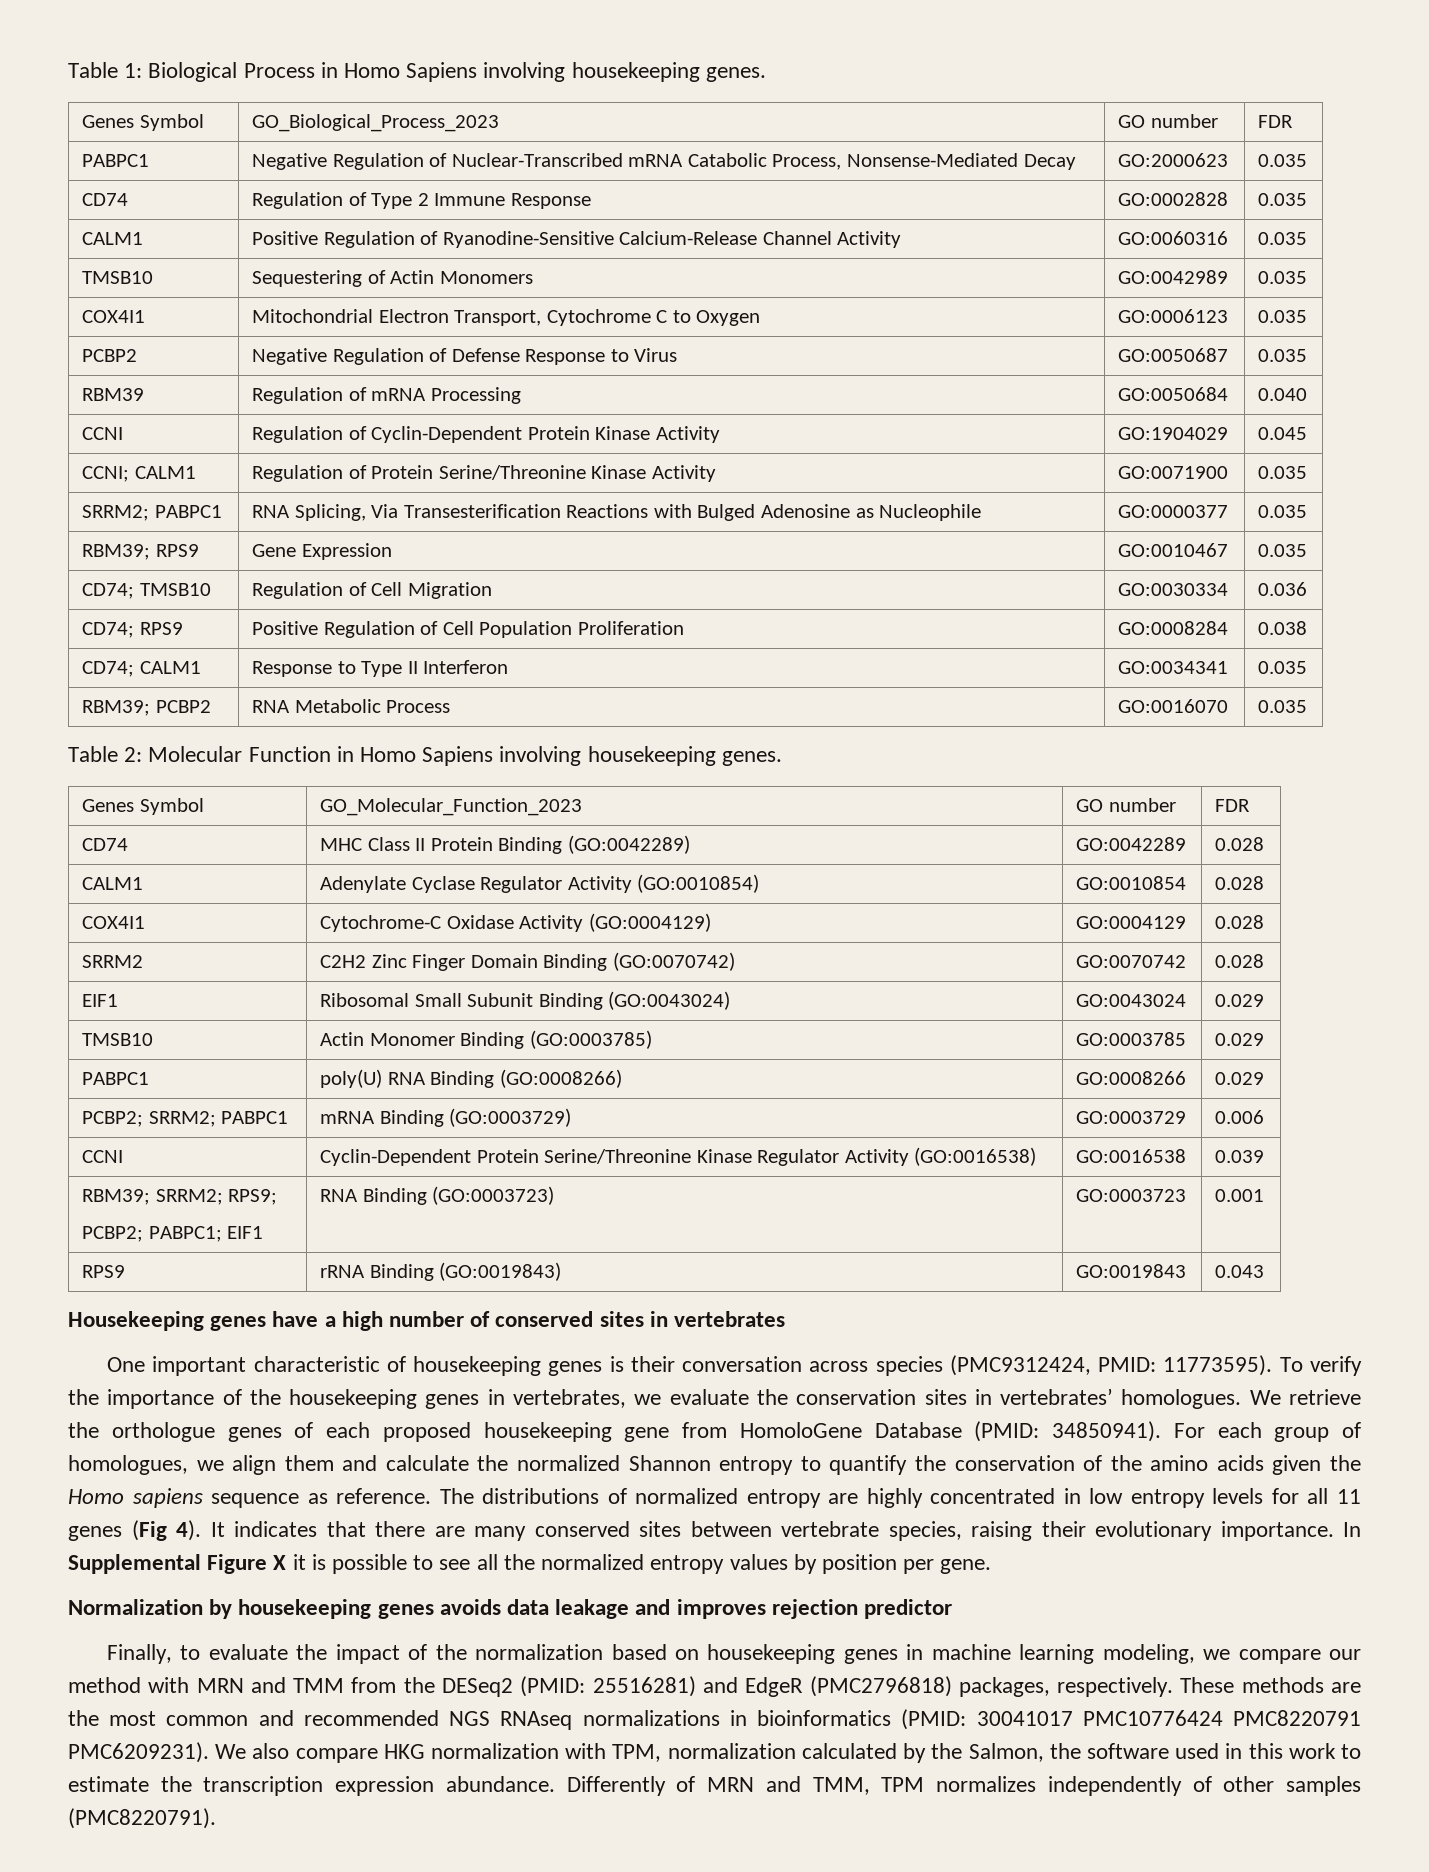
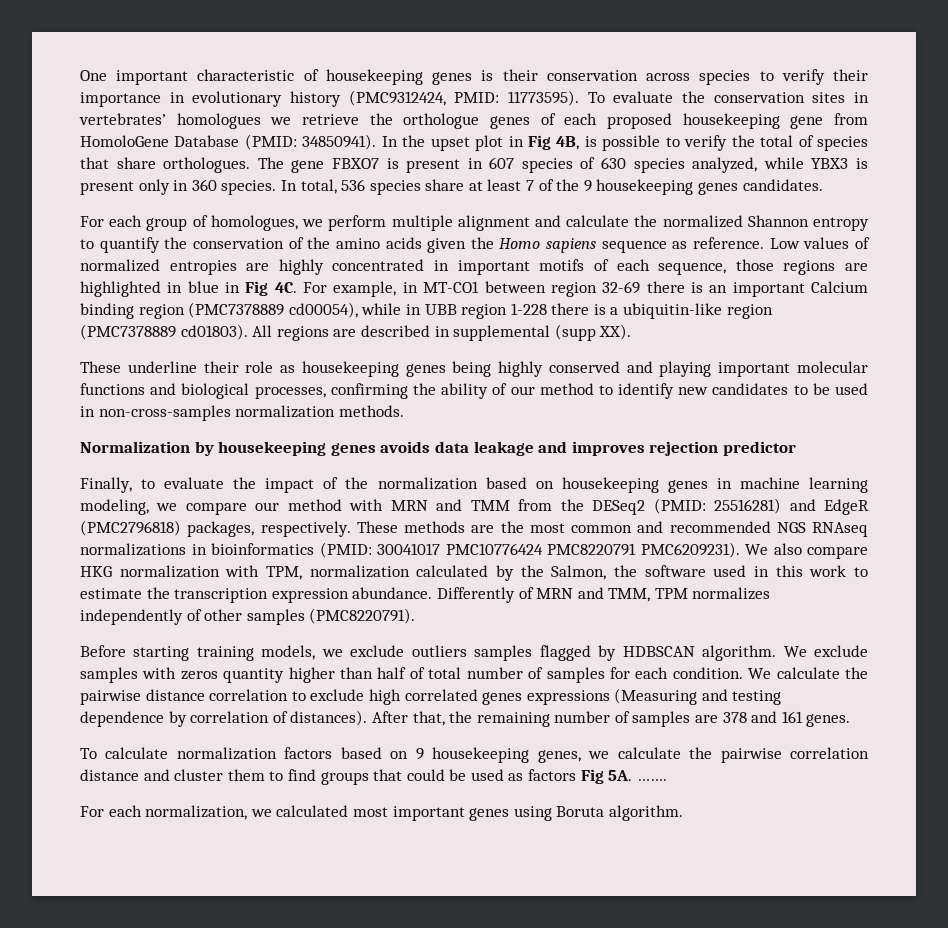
- Table 1: Biological Process in Homo Sapiens involving housekeeping genes.
- Genes Symbol | GO_Biological_Process_2023 | GO number | FDR
- PABPC1 | Negative Regulation of Nuclear-Transcribed mRNA Catabolic Process, Nonsense-Mediated Decay | GO:2000623 | 0.035
- CD74 | Regulation of Type 2 Immune Response | GO:0002828 | 0.035
- CALM1 | Positive Regulation of Ryanodine-Sensitive Calcium-Release Channel Activity | GO:0060316 | 0.035
- TMSB10 | Sequestering of Actin Monomers | GO:0042989 | 0.035
- COX4I1 | Mitochondrial Electron Transport, Cytochrome C to Oxygen | GO:0006123 | 0.035
- PCBP2 | Negative Regulation of Defense Response to Virus | GO:0050687 | 0.035
- RBM39 | Regulation of mRNA Processing | GO:0050684 | 0.040
- CCNI | Regulation of Cyclin-Dependent Protein Kinase Activity | GO:1904029 | 0.045
- CCNI; CALM1 | Regulation of Protein Serine/Threonine Kinase Activity | GO:0071900 | 0.035
- SRRM2; PABPC1 | RNA Splicing, Via Transesterification Reactions with Bulged Adenosine as Nucleophile | GO:0000377 | 0.035
- RBM39; RPS9 | Gene Expression | GO:0010467 | 0.035
- CD74; TMSB10 | Regulation of Cell Migration | GO:0030334 | 0.036
- CD74; RPS9 | Positive Regulation of Cell Population Proliferation | GO:0008284 | 0.038
- CD74; CALM1 | Response to Type II Interferon | GO:0034341 | 0.035
- RBM39; PCBP2 | RNA Metabolic Process | GO:0016070 | 0.035
- Table 2: Molecular Function in Homo Sapiens involving housekeeping genes.
- Genes Symbol | GO_Molecular_Function_2023 | GO number | FDR
- CD74 | MHC Class II Protein Binding (GO:0042289) | GO:0042289 | 0.028
- CALM1 | Adenylate Cyclase Regulator Activity (GO:0010854) | GO:0010854 | 0.028
- COX4I1 | Cytochrome-C Oxidase Activity (GO:0004129) | GO:0004129 | 0.028
- SRRM2 | C2H2 Zinc Finger Domain Binding (GO:0070742) | GO:0070742 | 0.028
- EIF1 | Ribosomal Small Subunit Binding (GO:0043024) | GO:0043024 | 0.029
- TMSB10 | Actin Monomer Binding (GO:0003785) | GO:0003785 | 0.029
- PABPC1 | poly(U) RNA Binding (GO:0008266) | GO:0008266 | 0.029
- PCBP2; SRRM2; PABPC1 | mRNA Binding (GO:0003729) | GO:0003729 | 0.006
- CCNI | Cyclin-Dependent Protein Serine/Threonine Kinase Regulator Activity (GO:0016538) | GO:0016538 | 0.039
- RBM39; SRRM2; RPS9;
- PCBP2; PABPC1; EIF1 | RNA Binding (GO:0003723) | GO:0003723 | 0.001
- RPS9 | rRNA Binding (GO:0019843) | GO:0019843 | 0.043
- Housekeeping genes have a high number of conserved sites in vertebrates
- One important characteristic of housekeeping genes is their conversation across species (PMC9312424, PMID: 11773595). To verify the importance of the housekeeping genes in vertebrates, we evaluate the conservation sites in vertebrates’ homologues. We retrieve the orthologue genes of each proposed housekeeping gene from HomoloGene Database (PMID: 34850941). For each group of homologues, we align them and calculate the normalized Shannon entropy to quantify the conservation of the amino acids given the Homo sapiens sequence as reference.
+ One important characteristic of housekeeping genes is their conservation across species to verify their importance in evolutionary history (PMC9312424, PMID: 11773595). To evaluate the conservation sites in vertebrates’ homologues we retrieve the orthologue genes of each proposed housekeeping gene from HomoloGene Database (PMID: 34850941). In the upset plot in Fig 4B, is possible to verify the total of species that share orthologues. The gene FBXO7 is present in 607 species of 630 species analyzed, while YBX3 is present only in 360 species. In total, 536 species share at least 7 of the 9 housekeeping genes candidates.
+ For each group of homologues, we perform multiple alignment and calculate the normalized Shannon entropy to quantify the conservation of the amino acids given the Homo sapiens sequence as reference.
- The distributions of normalized entropy are highly concentrated in low entropy levels for all 11 genes (Fig 4). It indicates that there are many conserved sites between vertebrate species, raising their evolutionary importance. In Supplemental Figure X it is possible to see all the normalized entropy values by position per gene.
+ Low values of normalized entropies are highly concentrated in important motifs of each sequence, those regions are highlighted in blue in Fig 4C. For example, in MT-CO1 between region 32-69 there is an important Calcium binding region (PMC7378889 cd00054), while in UBB region 1-228 there is a ubiquitin-like region (PMC7378889 cd01803). All regions are described in supplemental (supp XX).
+ These underline their role as housekeeping genes being highly conserved and playing important molecular functions and biological processes, confirming the ability of our method to identify new candidates to be used in non-cross-samples normalization methods.
+ Before starting training models, we exclude outliers samples flagged by HDBSCAN algorithm. We exclude samples with zeros quantity higher than half of total number of samples for each condition. We calculate the pairwise distance correlation to exclude high correlated genes expressions (Measuring and testing dependence by correlation of distances). After that, the remaining number of samples are 378 and 161 genes.
+ To calculate normalization factors based on 9 housekeeping genes, we calculate the pairwise correlation distance and cluster them to find groups that could be used as factors Fig 5A. …….
+ For each normalization, we calculated most important genes using Boruta algorithm.

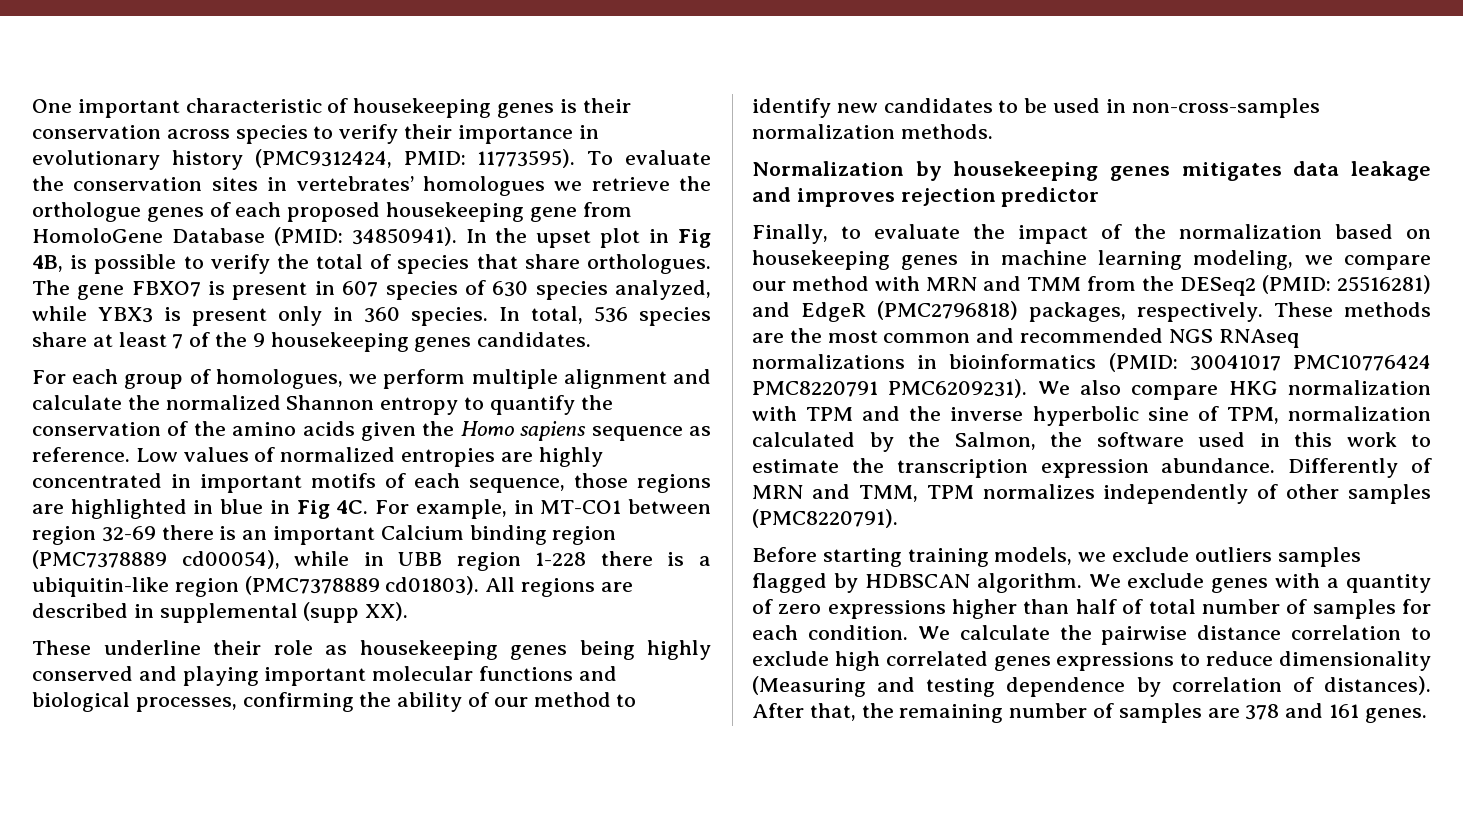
- Normalization by housekeeping genes avoids data leakage and improves rejection predictor
+ Normalization by housekeeping genes mitigates data leakage and improves rejection predictor
- We also compare HKG normalization with TPM, normalization calculated by the Salmon, the software used in this work to estimate the transcription expression abundance.
+ We also compare HKG normalization with TPM and the inverse hyperbolic sine of TPM, normalization calculated by the Salmon, the software used in this work to estimate the transcription expression abundance.
- We exclude samples with zeros quantity higher than half of total number of samples for each condition.
+ We exclude genes with a quantity of zero expressions higher than half of total number of samples for each condition.
- We calculate the pairwise distance correlation to exclude high correlated genes expressions (Measuring and testing dependence by correlation of distances).
+ We calculate the pairwise distance correlation to exclude high correlated genes expressions to reduce dimensionality (Measuring and testing dependence by correlation of distances).
- To calculate normalization factors based on 9 housekeeping genes, we calculate the pairwise correlation distance and cluster them to find groups that could be used as factors Fig 5A. …….
- For each normalization, we calculated most important genes using Boruta algorithm.

